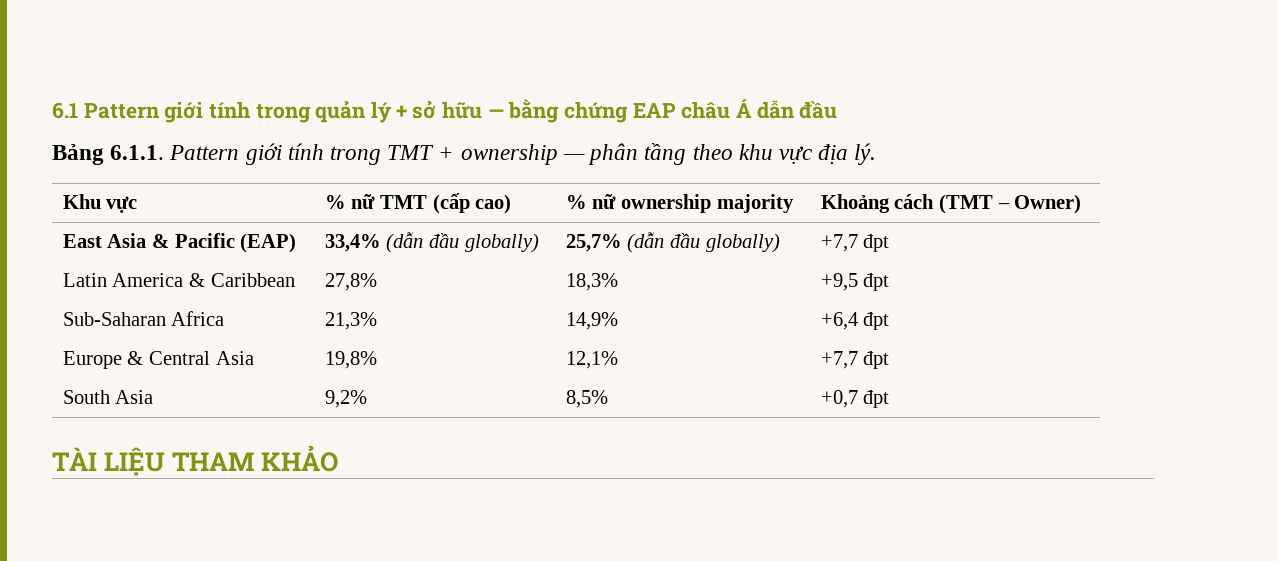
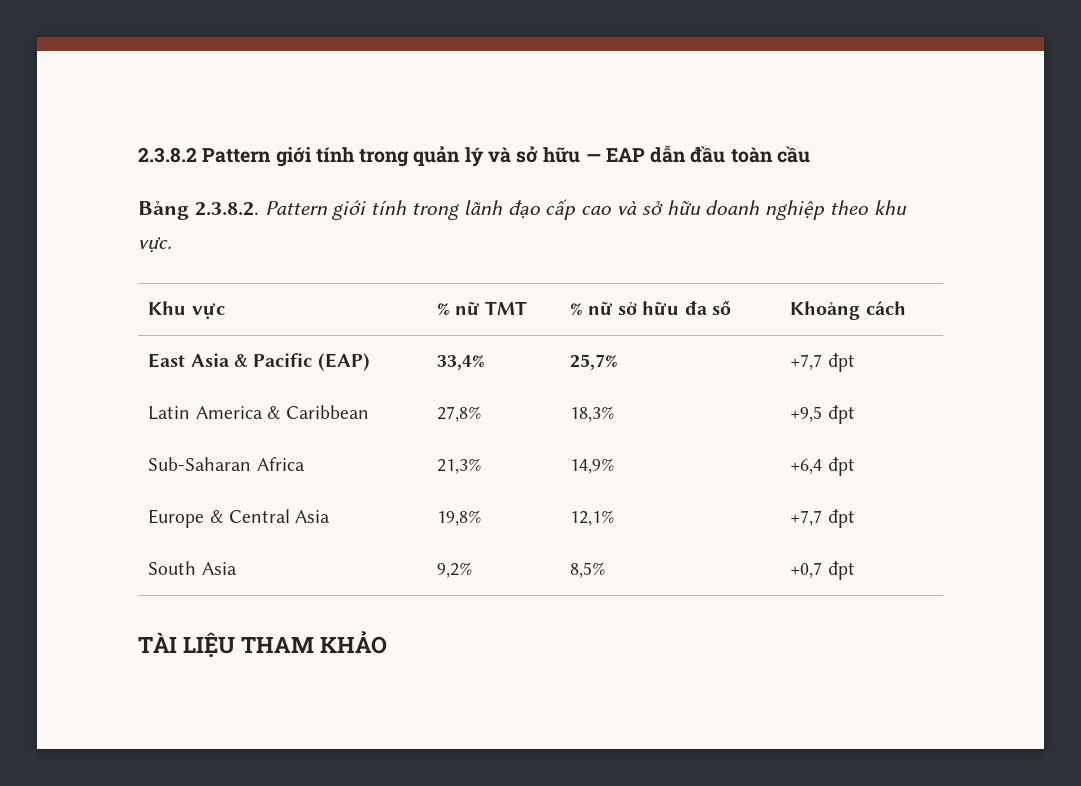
- 6.1 Pattern giới tính trong quản lý + sở hữu — bằng chứng EAP châu Á dẫn đầu
+ 2.3.8.2 Pattern giới tính trong quản lý và sở hữu — EAP dẫn đầu toàn cầu
- Bảng 6.1.1. Pattern giới tính trong TMT + ownership — phân tầng theo khu vực địa lý.
+ Bảng 2.3.8.2. Pattern giới tính trong lãnh đạo cấp cao và sở hữu doanh nghiệp theo khu vực.
- Khu vực | % nữ TMT (cấp cao) | % nữ ownership majority | Khoảng cách (TMT – Owner)
+ Khu vực | % nữ TMT | % nữ sở hữu đa số | Khoảng cách
- East Asia & Pacific (EAP) | 33,4% (dẫn đầu globally) | 25,7% (dẫn đầu globally) | +7,7 đpt
+ East Asia & Pacific (EAP) | 33,4% | 25,7% | +7,7 đpt

